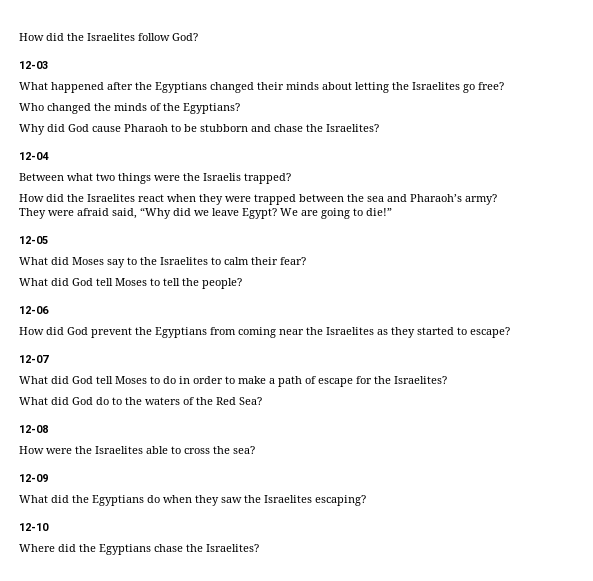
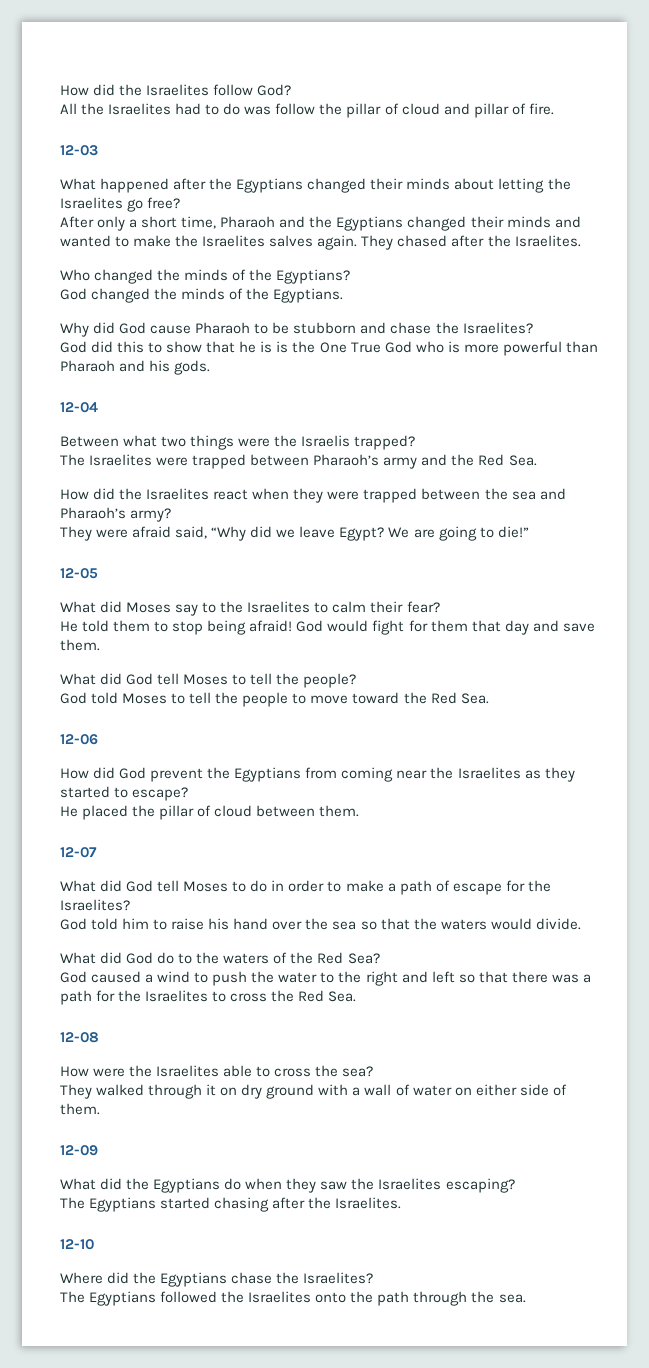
+ All the Israelites had to do was follow the pillar of cloud and pillar of fire.
+ After only a short time, Pharaoh and the Egyptians changed their minds and wanted to make the Israelites salves again. They chased after the Israelites.
+ God changed the minds of the Egyptians.
+ God did this to show that he is is the One True God who is more powerful than Pharaoh and his gods.
+ The Israelites were trapped between Pharaoh’s army and the Red Sea.
+ He told them to stop being afraid! God would fight for them that day and save them.
+ God told Moses to tell the people to move toward the Red Sea.
+ He placed the pillar of cloud between them.
+ God told him to raise his hand over the sea so that the waters would divide.
+ God caused a wind to push the water to the right and left so that there was a path for the Israelites to cross the Red Sea.
+ They walked through it on dry ground with a wall of water on either side of them.
+ The Egyptians started chasing after the Israelites.
+ The Egyptians followed the Israelites onto the path through the sea.

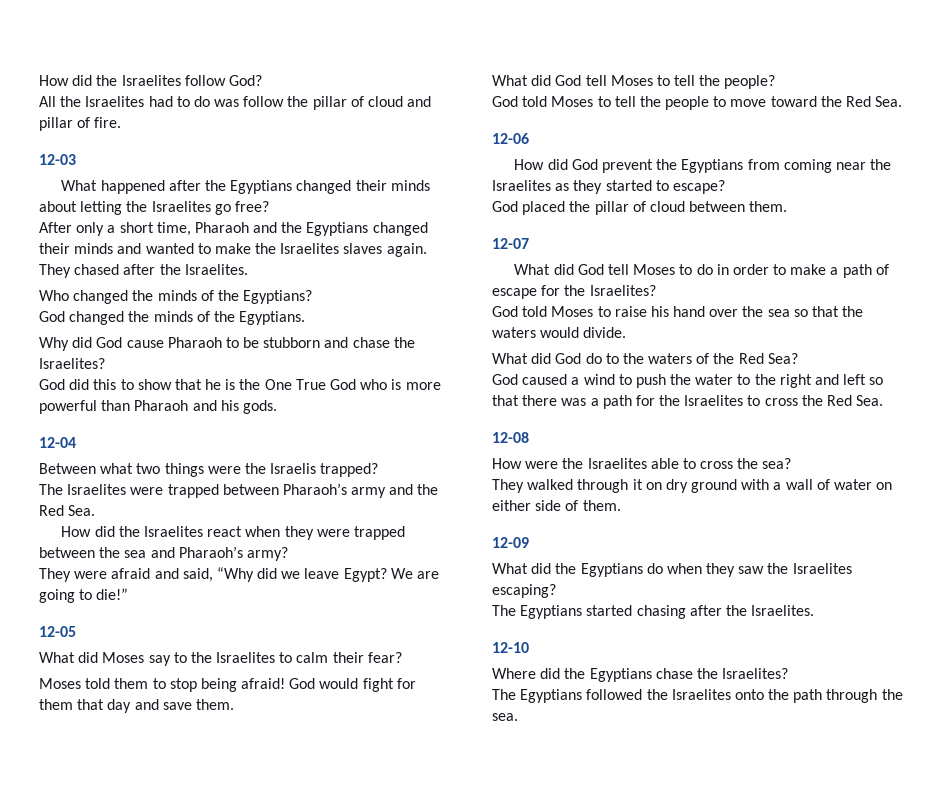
- After only a short time, Pharaoh and the Egyptians changed their minds and wanted to make the Israelites salves again.
+ After only a short time, Pharaoh and the Egyptians changed their minds and wanted to make the Israelites slaves again.
- God did this to show that he is is the One True God who is more powerful than Pharaoh and his gods.
+ God did this to show that he is the One True God who is more powerful than Pharaoh and his gods.
- They were afraid said, “Why did we leave Egypt?
+ They were afraid and said, “Why did we leave Egypt?
- He told them to stop being afraid!
+ Moses told them to stop being afraid!
- He placed the pillar of cloud between them.
+ God placed the pillar of cloud between them.
- God told him to raise his hand over the sea so that the waters would divide.
+ God told Moses to raise his hand over the sea so that the waters would divide.

